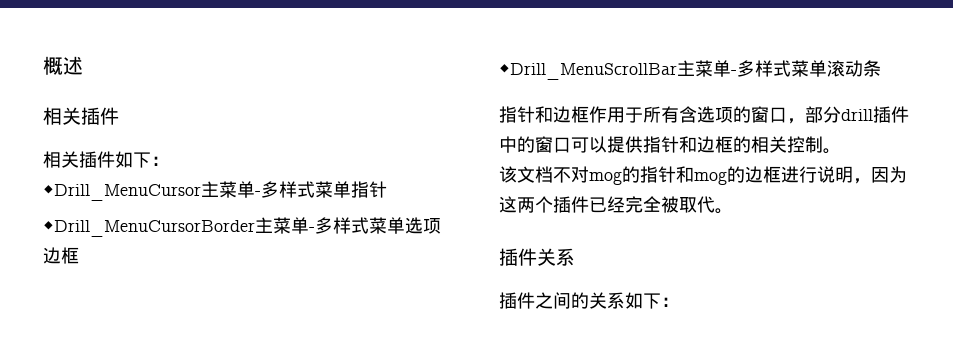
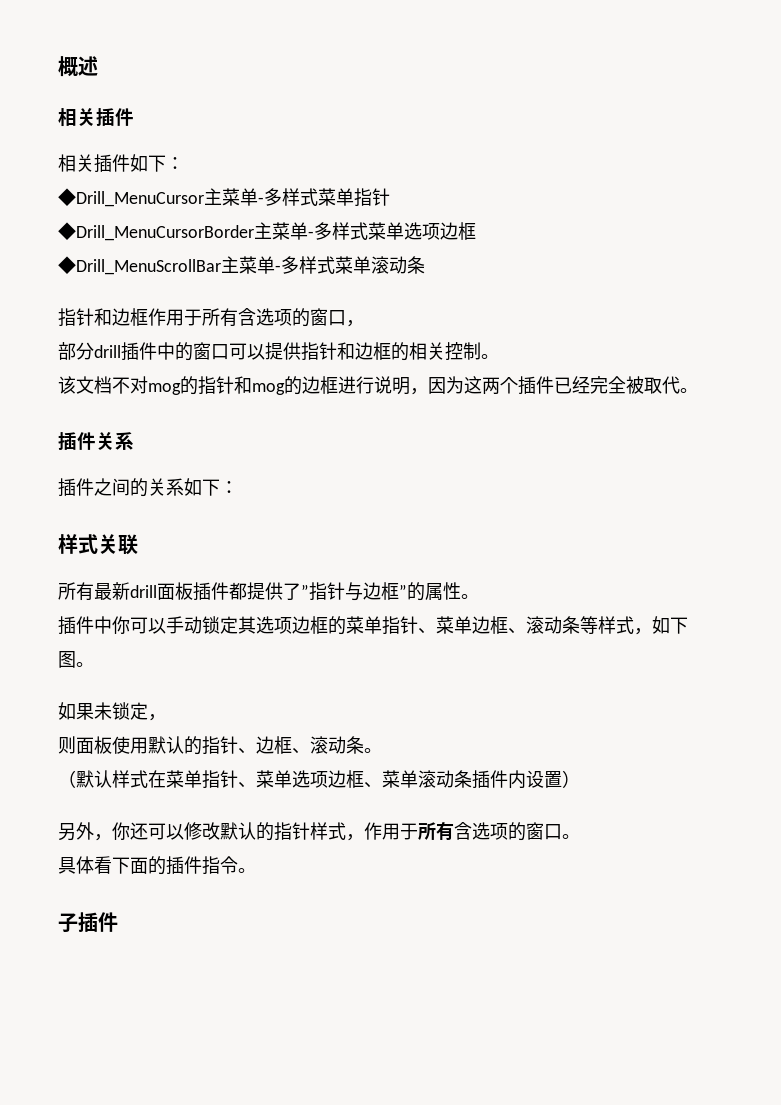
- 指针和边框作用于所有含选项的窗口，部分drill插件中的窗口可以提供指针和边框的相关控制。
+ 指针和边框作用于所有含选项的窗口，
+ 部分drill插件中的窗口可以提供指针和边框的相关控制。
+ 样式关联
+ 所有最新drill面板插件都提供了”指针与边框”的属性。
+ 插件中你可以手动锁定其选项边框的菜单指针、菜单边框、滚动条等样式，如下图。
+ 如果未锁定，
+ 则面板使用默认的指针、边框、滚动条。
+ （默认样式在菜单指针、菜单选项边框、菜单滚动条插件内设置）
+ 另外，你还可以修改默认的指针样式，作用于所有含选项的窗口。
+ 具体看下面的插件指令。
+ 子插件

